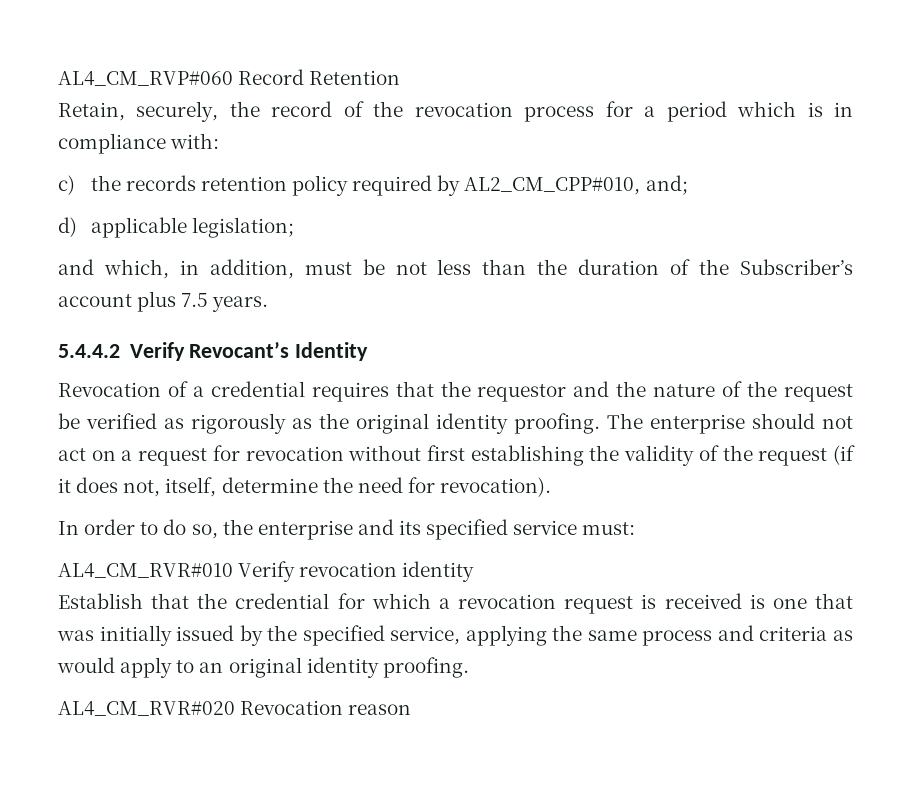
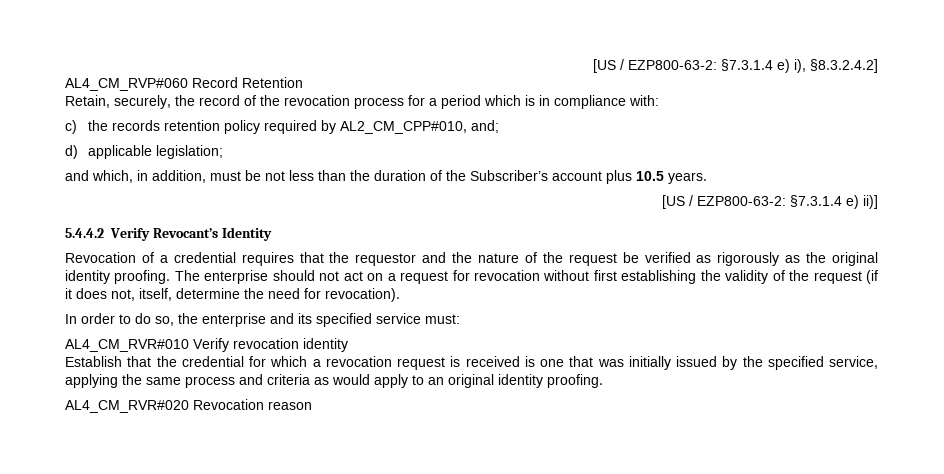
+ [US / EZP800-63-2: §7.3.1.4 e) i), §8.3.2.4.2]
- and which, in addition, must be not less than the duration of the Subscriber’s account plus 7.5 years.
+ and which, in addition, must be not less than the duration of the Subscriber’s account plus 10.5 years.
+ [US / EZP800-63-2: §7.3.1.4 e) ii)]

